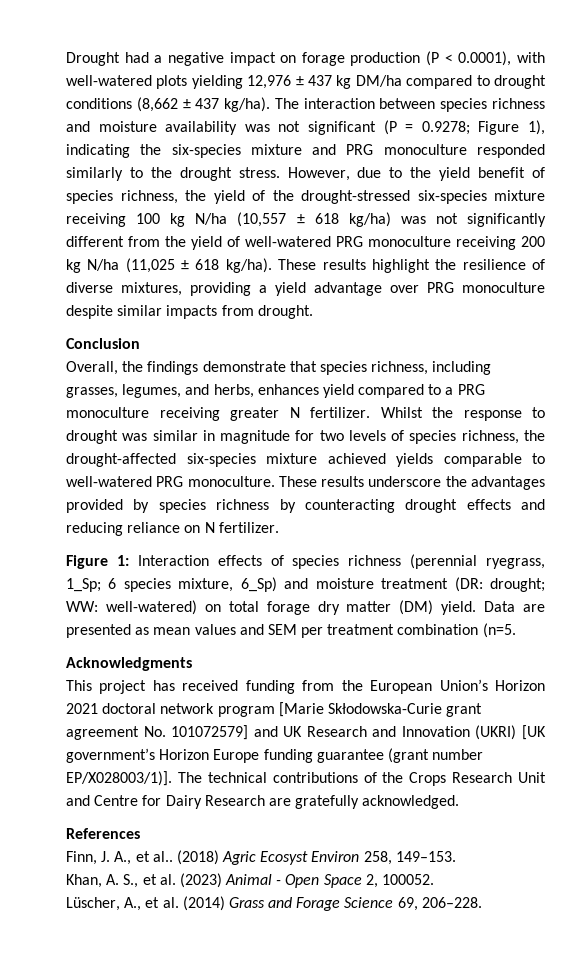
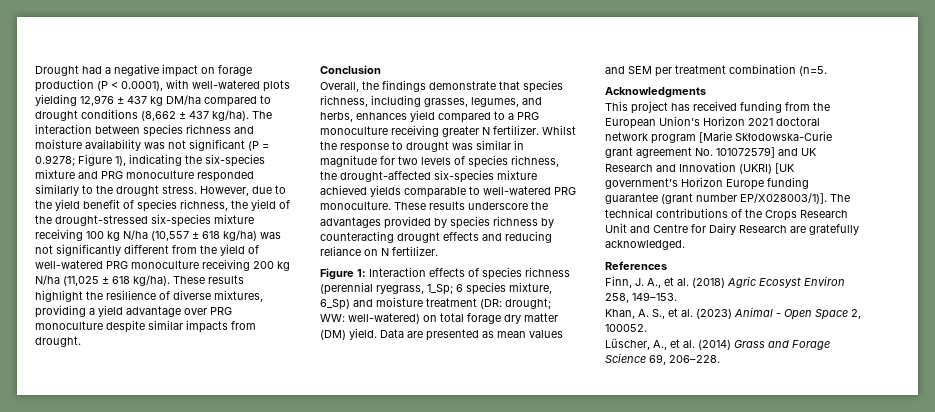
- Finn, J. A., et al.. (2018) Agric Ecosyst Environ 258, 149–153.
+ Finn, J. A., et al. (2018) Agric Ecosyst Environ 258, 149–153.

